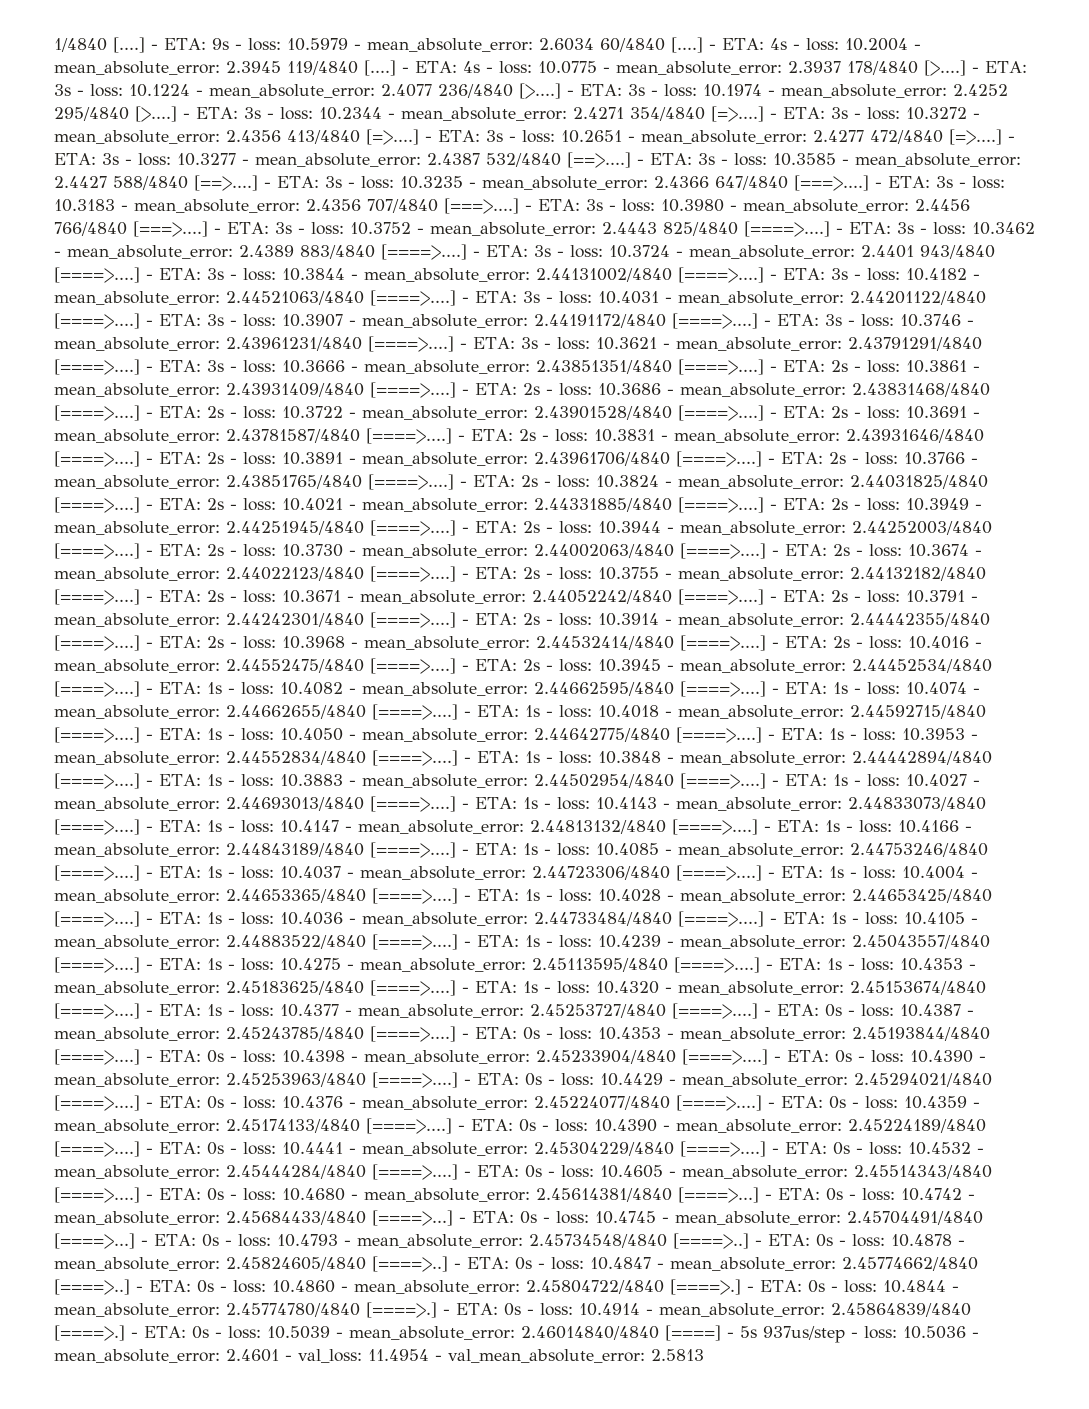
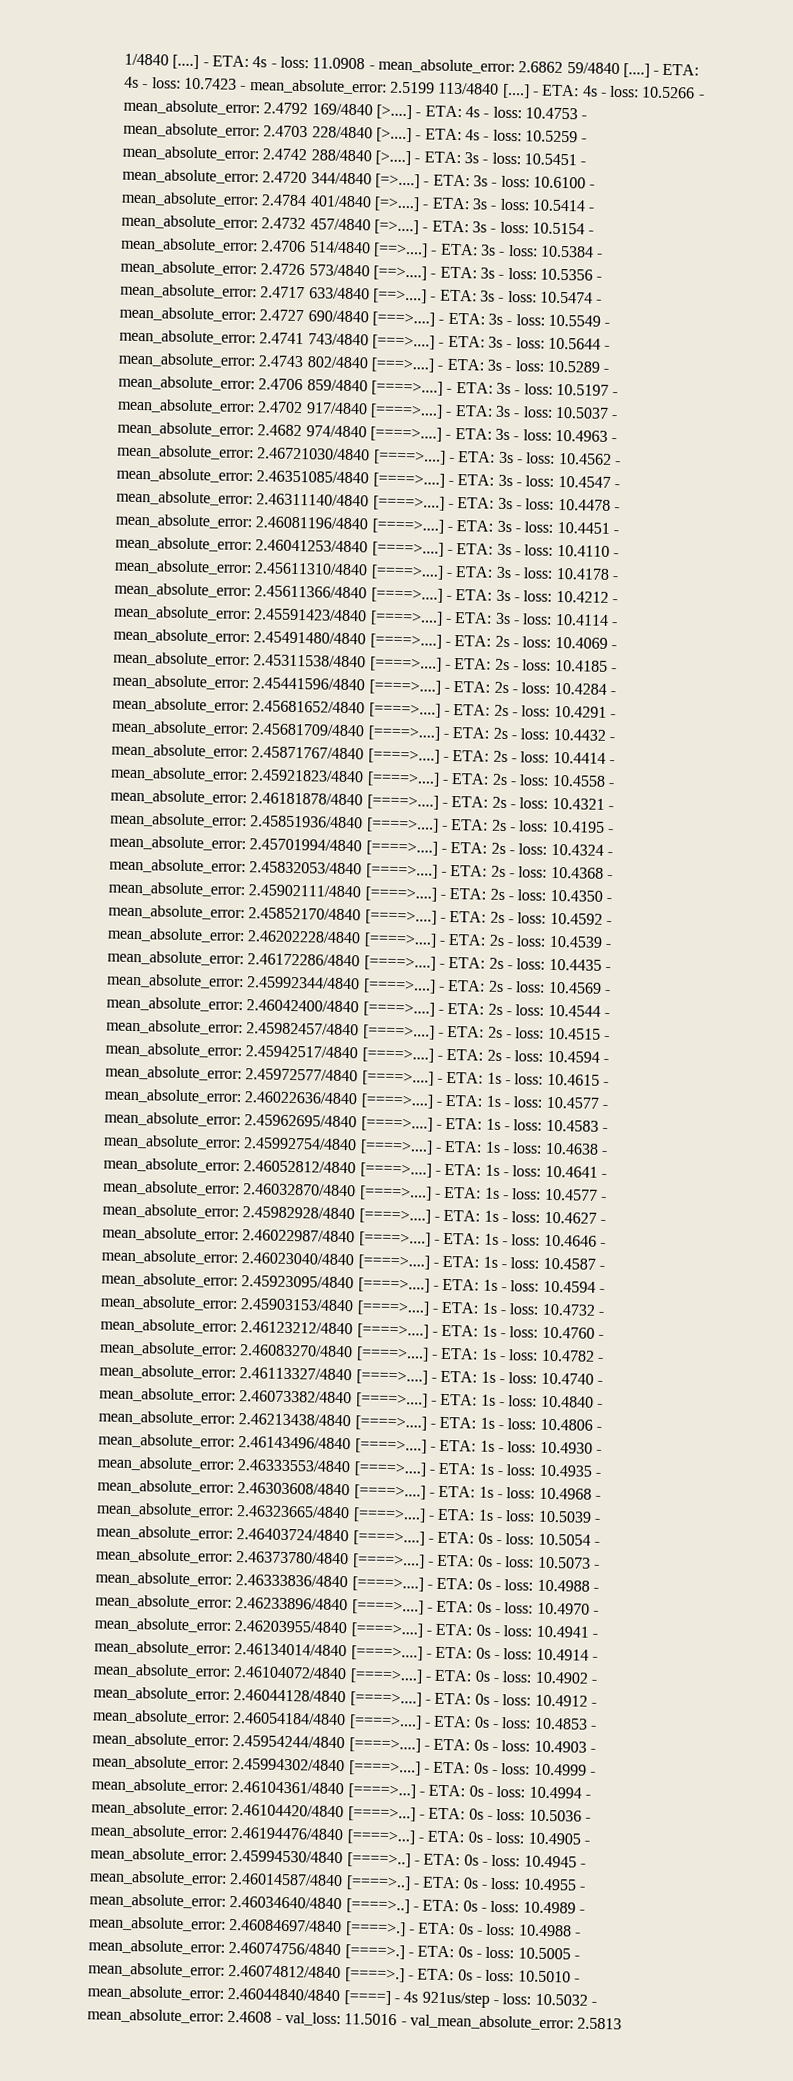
- - ETA: 9s - loss: 10.5979 - mean_absolute_error: 2.6034 60/4840 [....] - ETA: 4s - loss: 10.2004 - mean_absolute_error: 2.3945 119/4840 [....] - ETA: 4s - loss: 10.0775 - mean_absolute_error: 2.3937 178/4840 [>....] - ETA: 3s - loss: 10.1224 - mean_absolute_error: 2.4077 236/4840 [>....] - ETA: 3s - loss: 10.1974 - mean_absolute_error: 2.4252 295/4840 [>....] - ETA: 3s - loss: 10.2344 - mean_absolute_error: 2.4271 354/4840 [=>....] - ETA: 3s - loss: 10.3272 - mean_absolute_error: 2.4356 413/4840 [=>....] - ETA: 3s - loss: 10.2651 - mean_absolute_error: 2.4277 472/4840 [=>....] - ETA: 3s - loss: 10.3277 - mean_absolute_error: 2.4387 532/4840 [==>....] - ETA: 3s - loss: 10.3585 - mean_absolute_error: 2.4427 588/4840 [==>....] - ETA: 3s - loss: 10.3235 - mean_absolute_error: 2.4366 647/4840 [===>....] - ETA: 3s - loss: 10.3183 - mean_absolute_error: 2.4356 707/4840 [===>....] - ETA: 3s - loss: 10.3980 - mean_absolute_error: 2.4456 766/4840 [===>....] - ETA: 3s - loss: 10.3752 - mean_absolute_error: 2.4443 825/4840 [====>....] - ETA: 3s - loss: 10.3462 - mean_absolute_error: 2.4389 883/4840 [====>....] - ETA: 3s - loss: 10.3724 - mean_absolute_error: 2.4401 943/4840 [====>....] - ETA: 3s - loss: 10.3844 - mean_absolute_error: 2.44131002/4840 [====>....] - ETA: 3s - loss: 10.4182 - mean_absolute_error: 2.44521063/4840 [====>....] - ETA: 3s - loss: 10.4031 - mean_absolute_error: 2.44201122/4840 [====>....] - ETA: 3s - loss: 10.3907 - mean_absolute_error: 2.44191172/4840 [====>....] - ETA: 3s - loss: 10.3746 - mean_absolute_error: 2.43961231/4840 [====>....] - ETA: 3s - loss: 10.3621 - mean_absolute_error: 2.43791291/4840 [====>....] - ETA: 3s - loss: 10.3666 - mean_absolute_error: 2.43851351/4840 [====>....] - ETA: 2s - loss: 10.3861 - mean_absolute_error: 2.43931409/4840 [====>....] - ETA: 2s - loss: 10.3686 - mean_absolute_error: 2.43831468/4840 [====>....] - ETA: 2s - loss: 10.3722 - mean_absolute_error: 2.43901528/4840 [====>....] - ETA: 2s - loss: 10.3691 - mean_absolute_error: 2.43781587/4840 [====>....] - ETA: 2s - loss: 10.3831 - mean_absolute_error: 2.43931646/4840 [====>....] - ETA: 2s - loss: 10.3891 - mean_absolute_error: 2.43961706/4840 [====>....] - ETA: 2s - loss: 10.3766 - mean_absolute_error: 2.43851765/4840 [====>....] - ETA: 2s - loss: 10.3824 - mean_absolute_error: 2.44031825/4840 [====>....] - ETA: 2s - loss: 10.4021 - mean_absolute_error: 2.44331885/4840 [====>....] - ETA: 2s - loss: 10.3949 - mean_absolute_error: 2.44251945/4840 [====>....] - ETA: 2s - loss: 10.3944 - mean_absolute_error: 2.44252003/4840 [====>....] - ETA: 2s - loss: 10.3730 - mean_absolute_error: 2.44002063/4840 [====>....] - ETA: 2s - loss: 10.3674 - mean_absolute_error: 2.44022123/4840 [====>....] - ETA: 2s - loss: 10.3755 - mean_absolute_error: 2.44132182/4840 [====>....] - ETA: 2s - loss: 10.3671 - mean_absolute_error: 2.44052242/4840 [====>....] - ETA: 2s - loss: 10.3791 - mean_absolute_error: 2.44242301/4840 [====>....] - ETA: 2s - loss: 10.3914 - mean_absolute_error: 2.44442355/4840 [====>....] - ETA: 2s - loss: 10.3968 - mean_absolute_error: 2.44532414/4840 [====>....] - ETA: 2s - loss: 10.4016 - mean_absolute_error: 2.44552475/4840 [====>....] - ETA: 2s - loss: 10.3945 - mean_absolute_error: 2.44452534/4840 [====>....] - ETA: 1s - loss: 10.4082 - mean_absolute_error: 2.44662595/4840 [====>....] - ETA: 1s - loss: 10.4074 - mean_absolute_error: 2.44662655/4840 [====>....] - ETA: 1s - loss: 10.4018 - mean_absolute_error: 2.44592715/4840 [====>....] - ETA: 1s - loss: 10.4050 - mean_absolute_error: 2.44642775/4840 [====>....] - ETA: 1s - loss: 10.3953 - mean_absolute_error: 2.44552834/4840 [====>....] - ETA: 1s - loss: 10.3848 - mean_absolute_error: 2.44442894/4840 [====>....] - ETA: 1s - loss: 10.3883 - mean_absolute_error: 2.44502954/4840 [====>....] - ETA: 1s - loss: 10.4027 - mean_absolute_error: 2.44693013/4840 [====>....] - ETA: 1s - loss: 10.4143 - mean_absolute_error: 2.44833073/4840 [====>....] - ETA: 1s - loss: 10.4147 - mean_absolute_error: 2.44813132/4840 [====>....] - ETA: 1s - loss: 10.4166 - mean_absolute_error: 2.44843189/4840 [====>....] - ETA: 1s - loss: 10.4085 - mean_absolute_error: 2.44753246/4840 [====>....] - ETA: 1s - loss: 10.4037 - mean_absolute_error: 2.44723306/4840 [====>....] - ETA: 1s - loss: 10.4004 - mean_absolute_error: 2.44653365/4840 [====>....] - ETA: 1s - loss: 10.4028 - mean_absolute_error: 2.44653425/4840 [====>....] - ETA: 1s - loss: 10.4036 - mean_absolute_error: 2.44733484/4840 [====>....] - ETA: 1s - loss: 10.4105 - mean_absolute_error: 2.44883522/4840 [====>....] - ETA: 1s - loss: 10.4239 - mean_absolute_error: 2.45043557/4840 [====>....] - ETA: 1s - loss: 10.4275 - mean_absolute_error: 2.45113595/4840 [====>....] - ETA: 1s - loss: 10.4353 - mean_absolute_error: 2.45183625/4840 [====>....] - ETA: 1s - loss: 10.4320 - mean_absolute_error: 2.45153674/4840 [====>....] - ETA: 1s - loss: 10.4377 - mean_absolute_error: 2.45253727/4840 [====>....] - ETA: 0s - loss: 10.4387 - mean_absolute_error: 2.45243785/4840 [====>....] - ETA: 0s - loss: 10.4353 - mean_absolute_error: 2.45193844/4840 [====>....] - ETA: 0s - loss: 10.4398 - mean_absolute_error: 2.45233904/4840 [====>....] - ETA: 0s - loss: 10.4390 - mean_absolute_error: 2.45253963/4840 [====>....] - ETA: 0s - loss: 10.4429 - mean_absolute_error: 2.45294021/4840 [====>....] - ETA: 0s - loss: 10.4376 - mean_absolute_error: 2.45224077/4840 [====>....] - ETA: 0s - loss: 10.4359 - mean_absolute_error: 2.45174133/4840 [====>....] - ETA: 0s - loss: 10.4390 - mean_absolute_error: 2.45224189/4840 [====>....] - ETA: 0s - loss: 10.4441 - mean_absolute_error: 2.45304229/4840 [====>....] - ETA: 0s - loss: 10.4532 - mean_absolute_error: 2.45444284/4840 [====>....] - ETA: 0s - loss: 10.4605 - mean_absolute_error: 2.45514343/4840 [====>....] - ETA: 0s - loss: 10.4680 - mean_absolute_error: 2.45614381/4840 [====>...] - ETA: 0s - loss: 10.4742 - mean_absolute_error: 2.45684433/4840 [====>...] - ETA: 0s - loss: 10.4745 - mean_absolute_error: 2.45704491/4840 [====>...] - ETA: 0s - loss: 10.4793 - mean_absolute_error: 2.45734548/4840 [====>..] - ETA: 0s - loss: 10.4878 - mean_absolute_error: 2.45824605/4840 [====>..] - ETA: 0s - loss: 10.4847 - mean_absolute_error: 2.45774662/4840 [====>..] - ETA: 0s - loss: 10.4860 - mean_absolute_error: 2.45804722/4840 [====>.] - ETA: 0s - loss: 10.4844 - mean_absolute_error: 2.45774780/4840 [====>.] - ETA: 0s - loss: 10.4914 - mean_absolute_error: 2.45864839/4840 [====>.] - ETA: 0s - loss: 10.5039 - mean_absolute_error: 2.46014840/4840 [====] - 5s 937us/step - loss: 10.5036 - mean_absolute_error: 2.4601 - val_loss: 11.4954 - val_mean_absolute_error: 2.5813
+ - ETA: 4s - loss: 11.0908 - mean_absolute_error: 2.6862 59/4840 [....] - ETA: 4s - loss: 10.7423 - mean_absolute_error: 2.5199 113/4840 [....] - ETA: 4s - loss: 10.5266 - mean_absolute_error: 2.4792 169/4840 [>....] - ETA: 4s - loss: 10.4753 - mean_absolute_error: 2.4703 228/4840 [>....] - ETA: 4s - loss: 10.5259 - mean_absolute_error: 2.4742 288/4840 [>....] - ETA: 3s - loss: 10.5451 - mean_absolute_error: 2.4720 344/4840 [=>....] - ETA: 3s - loss: 10.6100 - mean_absolute_error: 2.4784 401/4840 [=>....] - ETA: 3s - loss: 10.5414 - mean_absolute_error: 2.4732 457/4840 [=>....] - ETA: 3s - loss: 10.5154 - mean_absolute_error: 2.4706 514/4840 [==>....] - ETA: 3s - loss: 10.5384 - mean_absolute_error: 2.4726 573/4840 [==>....] - ETA: 3s - loss: 10.5356 - mean_absolute_error: 2.4717 633/4840 [==>....] - ETA: 3s - loss: 10.5474 - mean_absolute_error: 2.4727 690/4840 [===>....] - ETA: 3s - loss: 10.5549 - mean_absolute_error: 2.4741 743/4840 [===>....] - ETA: 3s - loss: 10.5644 - mean_absolute_error: 2.4743 802/4840 [===>....] - ETA: 3s - loss: 10.5289 - mean_absolute_error: 2.4706 859/4840 [====>....] - ETA: 3s - loss: 10.5197 - mean_absolute_error: 2.4702 917/4840 [====>....] - ETA: 3s - loss: 10.5037 - mean_absolute_error: 2.4682 974/4840 [====>....] - ETA: 3s - loss: 10.4963 - mean_absolute_error: 2.46721030/4840 [====>....] - ETA: 3s - loss: 10.4562 - mean_absolute_error: 2.46351085/4840 [====>....] - ETA: 3s - loss: 10.4547 - mean_absolute_error: 2.46311140/4840 [====>....] - ETA: 3s - loss: 10.4478 - mean_absolute_error: 2.46081196/4840 [====>....] - ETA: 3s - loss: 10.4451 - mean_absolute_error: 2.46041253/4840 [====>....] - ETA: 3s - loss: 10.4110 - mean_absolute_error: 2.45611310/4840 [====>....] - ETA: 3s - loss: 10.4178 - mean_absolute_error: 2.45611366/4840 [====>....] - ETA: 3s - loss: 10.4212 - mean_absolute_error: 2.45591423/4840 [====>....] - ETA: 3s - loss: 10.4114 - mean_absolute_error: 2.45491480/4840 [====>....] - ETA: 2s - loss: 10.4069 - mean_absolute_error: 2.45311538/4840 [====>....] - ETA: 2s - loss: 10.4185 - mean_absolute_error: 2.45441596/4840 [====>....] - ETA: 2s - loss: 10.4284 - mean_absolute_error: 2.45681652/4840 [====>....] - ETA: 2s - loss: 10.4291 - mean_absolute_error: 2.45681709/4840 [====>....] - ETA: 2s - loss: 10.4432 - mean_absolute_error: 2.45871767/4840 [====>....] - ETA: 2s - loss: 10.4414 - mean_absolute_error: 2.45921823/4840 [====>....] - ETA: 2s - loss: 10.4558 - mean_absolute_error: 2.46181878/4840 [====>....] - ETA: 2s - loss: 10.4321 - mean_absolute_error: 2.45851936/4840 [====>....] - ETA: 2s - loss: 10.4195 - mean_absolute_error: 2.45701994/4840 [====>....] - ETA: 2s - loss: 10.4324 - mean_absolute_error: 2.45832053/4840 [====>....] - ETA: 2s - loss: 10.4368 - mean_absolute_error: 2.45902111/4840 [====>....] - ETA: 2s - loss: 10.4350 - mean_absolute_error: 2.45852170/4840 [====>....] - ETA: 2s - loss: 10.4592 - mean_absolute_error: 2.46202228/4840 [====>....] - ETA: 2s - loss: 10.4539 - mean_absolute_error: 2.46172286/4840 [====>....] - ETA: 2s - loss: 10.4435 - mean_absolute_error: 2.45992344/4840 [====>....] - ETA: 2s - loss: 10.4569 - mean_absolute_error: 2.46042400/4840 [====>....] - ETA: 2s - loss: 10.4544 - mean_absolute_error: 2.45982457/4840 [====>....] - ETA: 2s - loss: 10.4515 - mean_absolute_error: 2.45942517/4840 [====>....] - ETA: 2s - loss: 10.4594 - mean_absolute_error: 2.45972577/4840 [====>....] - ETA: 1s - loss: 10.4615 - mean_absolute_error: 2.46022636/4840 [====>....] - ETA: 1s - loss: 10.4577 - mean_absolute_error: 2.45962695/4840 [====>....] - ETA: 1s - loss: 10.4583 - mean_absolute_error: 2.45992754/4840 [====>....] - ETA: 1s - loss: 10.4638 - mean_absolute_error: 2.46052812/4840 [====>....] - ETA: 1s - loss: 10.4641 - mean_absolute_error: 2.46032870/4840 [====>....] - ETA: 1s - loss: 10.4577 - mean_absolute_error: 2.45982928/4840 [====>....] - ETA: 1s - loss: 10.4627 - mean_absolute_error: 2.46022987/4840 [====>....] - ETA: 1s - loss: 10.4646 - mean_absolute_error: 2.46023040/4840 [====>....] - ETA: 1s - loss: 10.4587 - mean_absolute_error: 2.45923095/4840 [====>....] - ETA: 1s - loss: 10.4594 - mean_absolute_error: 2.45903153/4840 [====>....] - ETA: 1s - loss: 10.4732 - mean_absolute_error: 2.46123212/4840 [====>....] - ETA: 1s - loss: 10.4760 - mean_absolute_error: 2.46083270/4840 [====>....] - ETA: 1s - loss: 10.4782 - mean_absolute_error: 2.46113327/4840 [====>....] - ETA: 1s - loss: 10.4740 - mean_absolute_error: 2.46073382/4840 [====>....] - ETA: 1s - loss: 10.4840 - mean_absolute_error: 2.46213438/4840 [====>....] - ETA: 1s - loss: 10.4806 - mean_absolute_error: 2.46143496/4840 [====>....] - ETA: 1s - loss: 10.4930 - mean_absolute_error: 2.46333553/4840 [====>....] - ETA: 1s - loss: 10.4935 - mean_absolute_error: 2.46303608/4840 [====>....] - ETA: 1s - loss: 10.4968 - mean_absolute_error: 2.46323665/4840 [====>....] - ETA: 1s - loss: 10.5039 - mean_absolute_error: 2.46403724/4840 [====>....] - ETA: 0s - loss: 10.5054 - mean_absolute_error: 2.46373780/4840 [====>....] - ETA: 0s - loss: 10.5073 - mean_absolute_error: 2.46333836/4840 [====>....] - ETA: 0s - loss: 10.4988 - mean_absolute_error: 2.46233896/4840 [====>....] - ETA: 0s - loss: 10.4970 - mean_absolute_error: 2.46203955/4840 [====>....] - ETA: 0s - loss: 10.4941 - mean_absolute_error: 2.46134014/4840 [====>....] - ETA: 0s - loss: 10.4914 - mean_absolute_error: 2.46104072/4840 [====>....] - ETA: 0s - loss: 10.4902 - mean_absolute_error: 2.46044128/4840 [====>....] - ETA: 0s - loss: 10.4912 - mean_absolute_error: 2.46054184/4840 [====>....] - ETA: 0s - loss: 10.4853 - mean_absolute_error: 2.45954244/4840 [====>....] - ETA: 0s - loss: 10.4903 - mean_absolute_error: 2.45994302/4840 [====>....] - ETA: 0s - loss: 10.4999 - mean_absolute_error: 2.46104361/4840 [====>...] - ETA: 0s - loss: 10.4994 - mean_absolute_error: 2.46104420/4840 [====>...] - ETA: 0s - loss: 10.5036 - mean_absolute_error: 2.46194476/4840 [====>...] - ETA: 0s - loss: 10.4905 - mean_absolute_error: 2.45994530/4840 [====>..] - ETA: 0s - loss: 10.4945 - mean_absolute_error: 2.46014587/4840 [====>..] - ETA: 0s - loss: 10.4955 - mean_absolute_error: 2.46034640/4840 [====>..] - ETA: 0s - loss: 10.4989 - mean_absolute_error: 2.46084697/4840 [====>.] - ETA: 0s - loss: 10.4988 - mean_absolute_error: 2.46074756/4840 [====>.] - ETA: 0s - loss: 10.5005 - mean_absolute_error: 2.46074812/4840 [====>.] - ETA: 0s - loss: 10.5010 - mean_absolute_error: 2.46044840/4840 [====] - 4s 921us/step - loss: 10.5032 - mean_absolute_error: 2.4608 - val_loss: 11.5016 - val_mean_absolute_error: 2.5813

